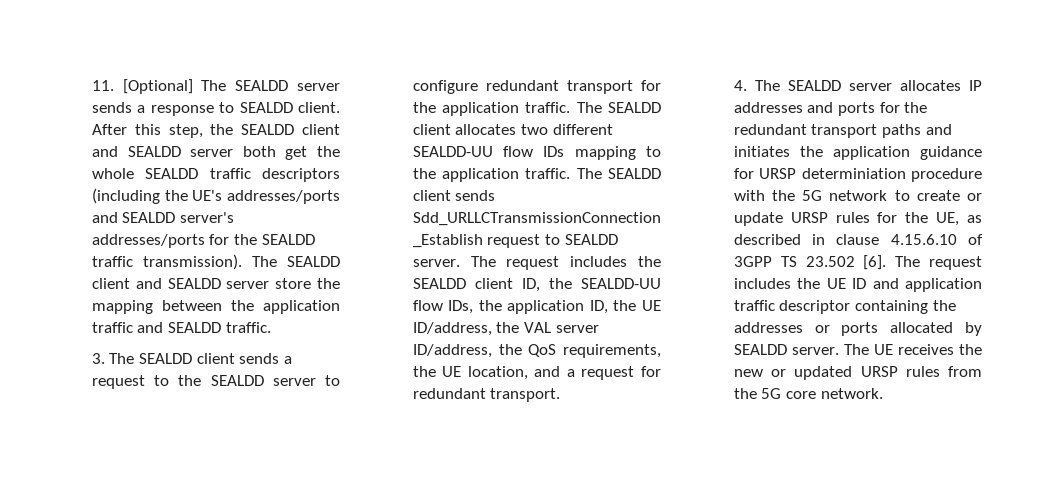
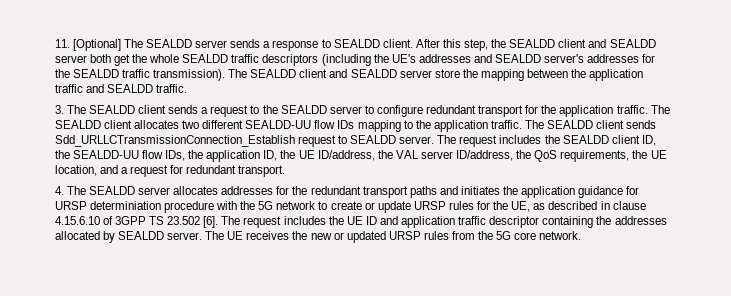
- After this step, the SEALDD client and SEALDD server both get the whole SEALDD traffic descriptors (including the UE's addresses/ports and SEALDD server's addresses/ports for the SEALDD traffic transmission).
+ After this step, the SEALDD client and SEALDD server both get the whole SEALDD traffic descriptors (including the UE's addresses and SEALDD server's addresses for the SEALDD traffic transmission).
- 4. The SEALDD server allocates IP addresses and ports for the redundant transport paths and initiates the application guidance for URSP determiniation procedure with the 5G network to create or update URSP rules for the UE, as described in clause 4.15.6.10 of 3GPP TS 23.502 [6].
+ 4. The SEALDD server allocates addresses for the redundant transport paths and initiates the application guidance for URSP determiniation procedure with the 5G network to create or update URSP rules for the UE, as described in clause 4.15.6.10 of 3GPP TS 23.502 [6].
- The request includes the UE ID and application traffic descriptor containing the addresses or ports allocated by SEALDD server.
+ The request includes the UE ID and application traffic descriptor containing the addresses allocated by SEALDD server.

